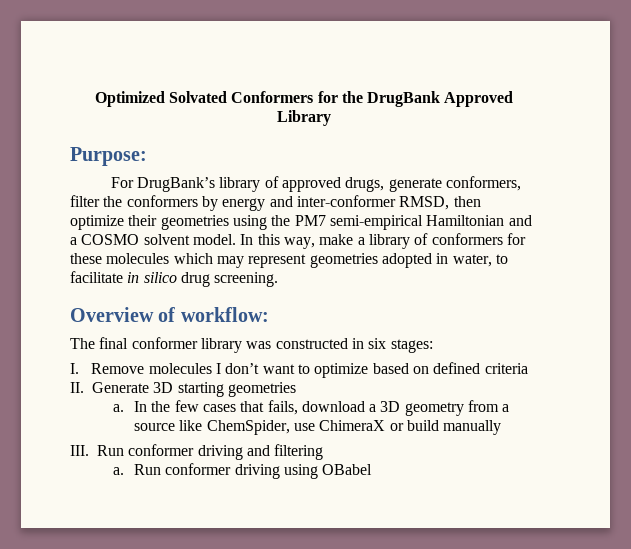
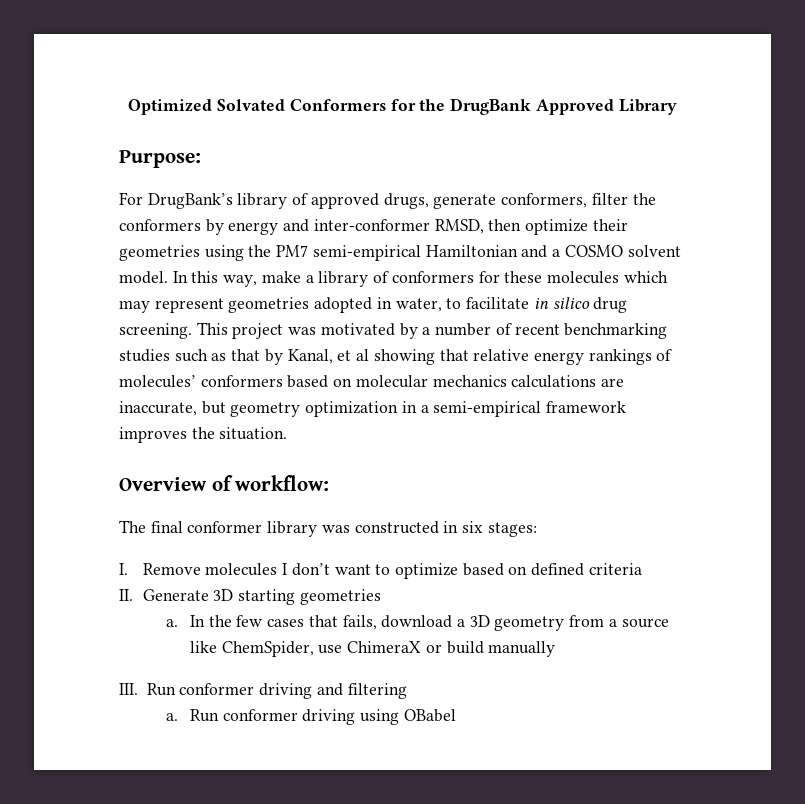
+ This project was motivated by a number of recent benchmarking studies such as that by Kanal, et al showing that relative energy rankings of molecules’ conformers based on molecular mechanics calculations are inaccurate, but geometry optimization in a semi-empirical framework improves the situation.

